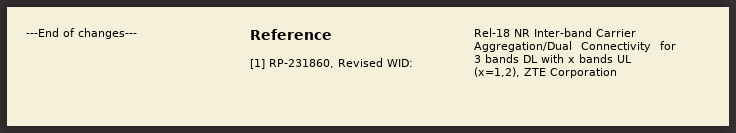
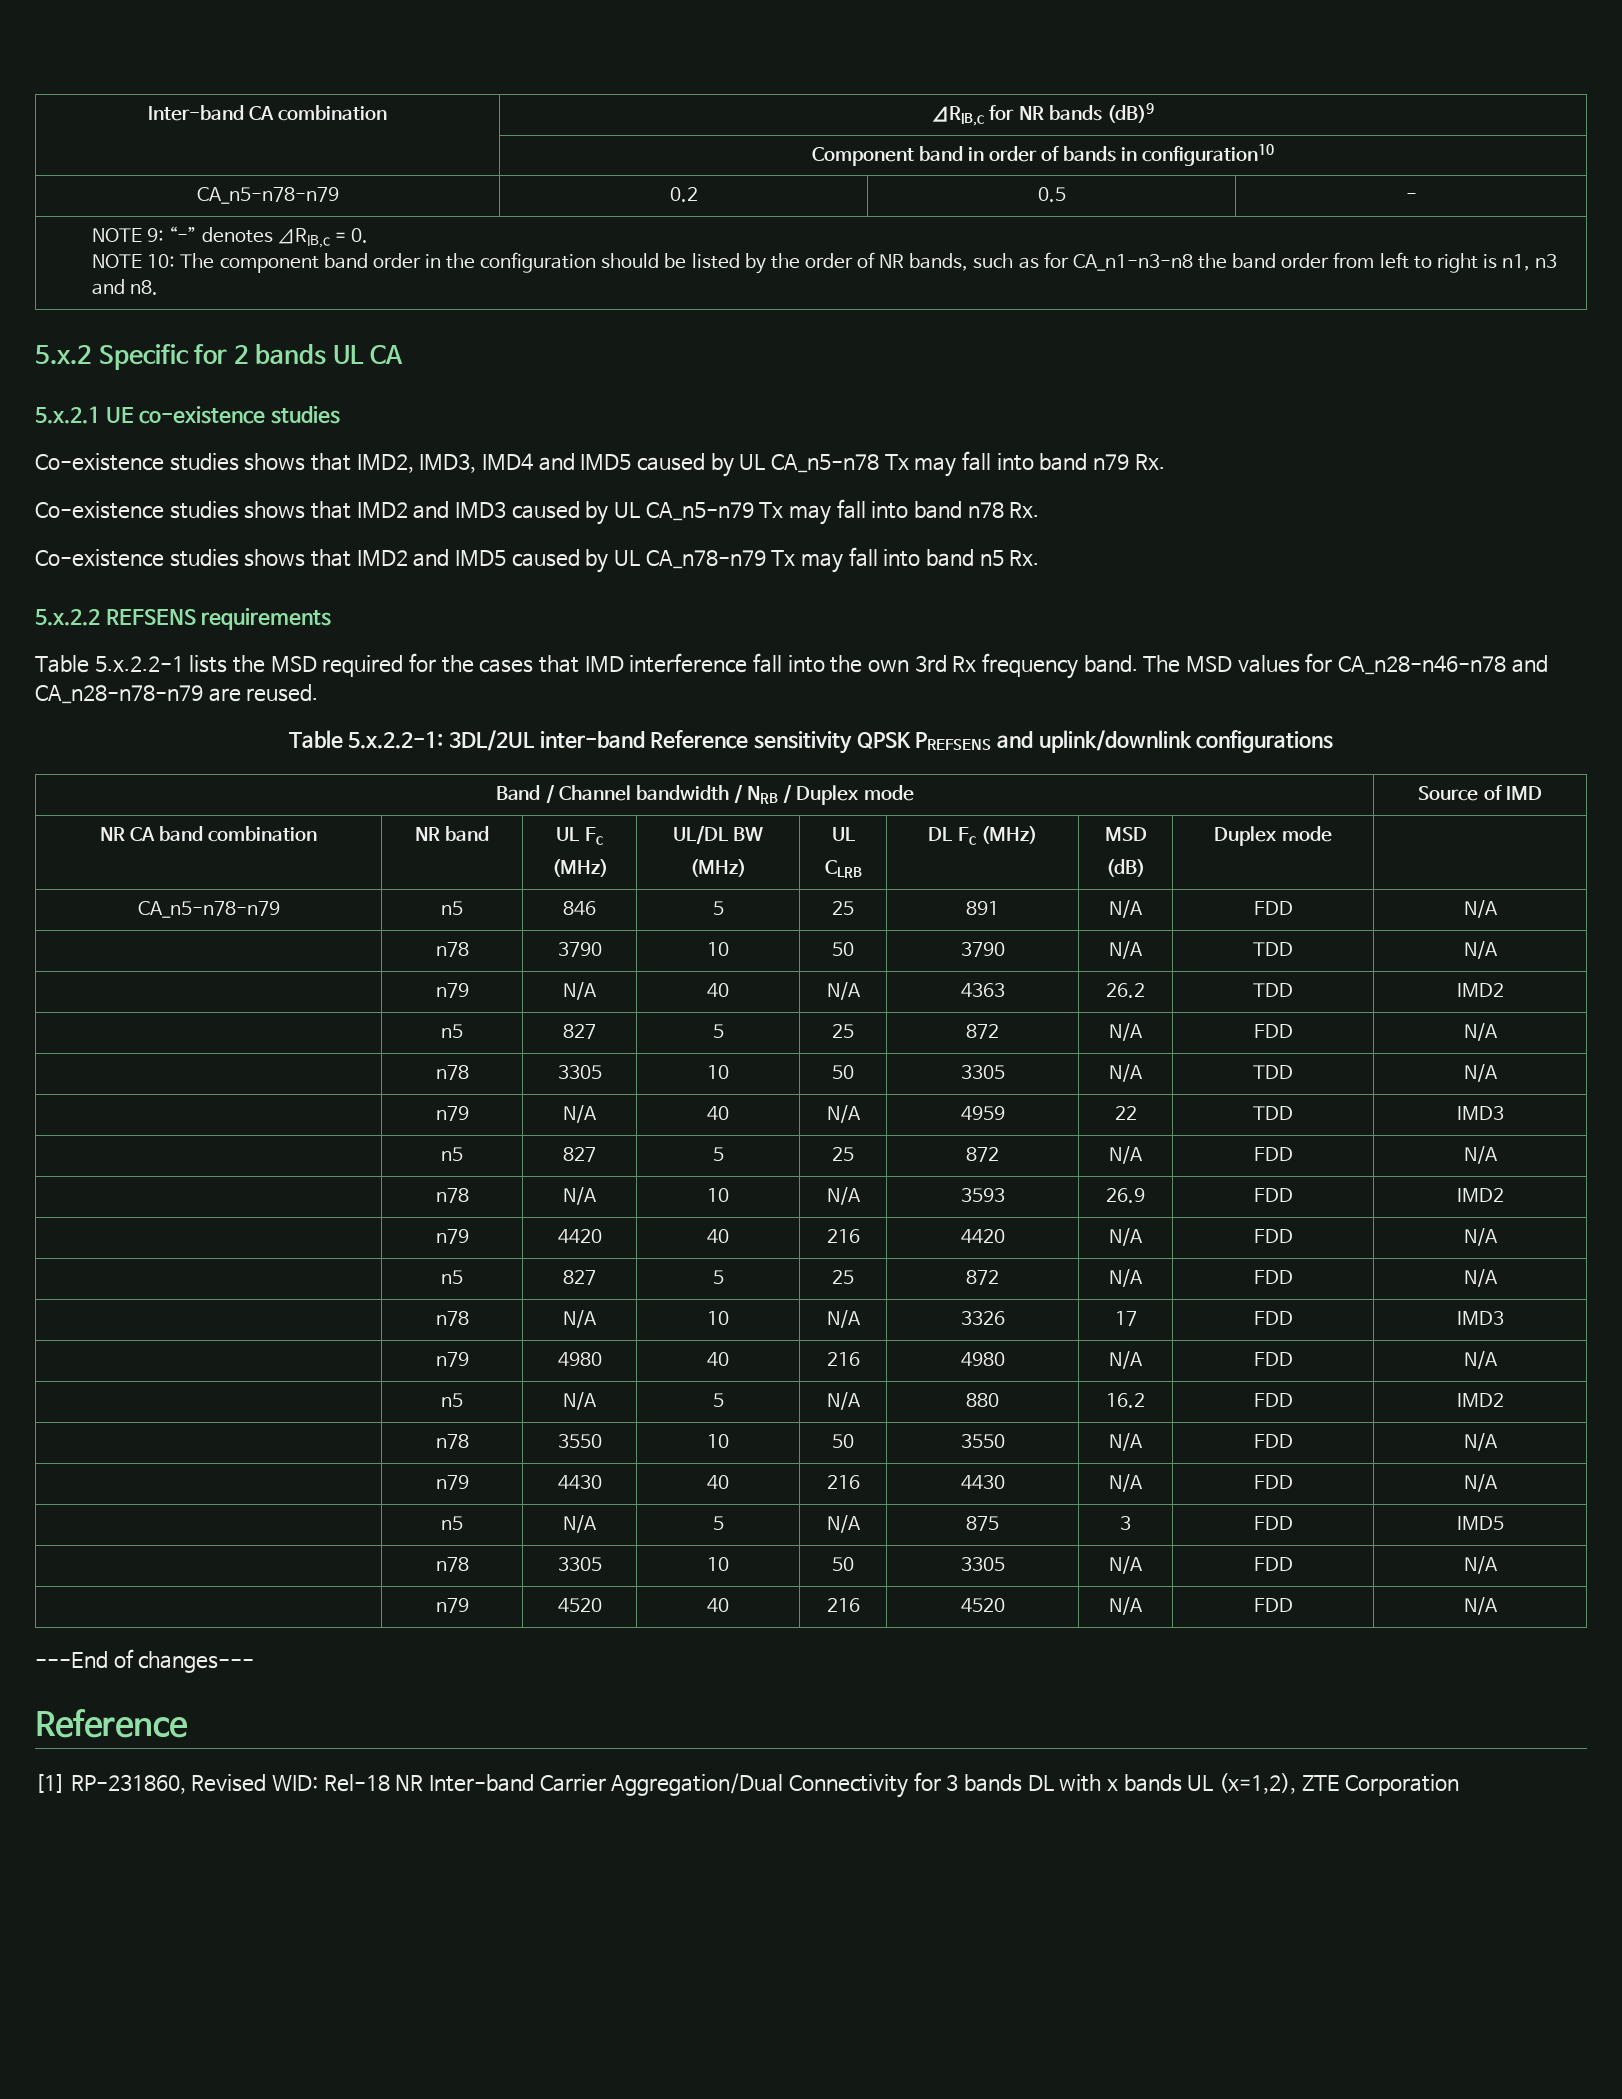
+ Inter-band CA combination | ΔRIB,c for NR bands (dB)9
+ | Component band in order of bands in configuration10
+ CA_n5-n78-n79 | 0.2 | 0.5 | -
+ NOTE 9: “-” denotes ΔRIB,c = 0.
+ NOTE 10: The component band order in the configuration should be listed by the order of NR bands, such as for CA_n1-n3-n8 the band order from left to right is n1, n3 and n8.
+ 5.x.2 Specific for 2 bands UL CA
+ 5.x.2.1 UE co-existence studies
+ Co-existence studies shows that IMD2, IMD3, IMD4 and IMD5 caused by UL CA_n5-n78 Tx may fall into band n79 Rx.
+ Co-existence studies shows that IMD2 and IMD3 caused by UL CA_n5-n79 Tx may fall into band n78 Rx.
+ Co-existence studies shows that IMD2 and IMD5 caused by UL CA_n78-n79 Tx may fall into band n5 Rx.
+ 5.x.2.2 REFSENS requirements
+ Table 5.x.2.2-1 lists the MSD required for the cases that IMD interference fall into the own 3rd Rx frequency band. The MSD values for CA_n28-n46-n78 and CA_n28-n78-n79 are reused.
+ Table 5.x.2.2-1: 3DL/2UL inter-band Reference sensitivity QPSK PREFSENS and uplink/downlink configurations
+ Band / Channel bandwidth / NRB / Duplex mode | Source of IMD
+ NR CA band combination | NR band | UL Fc
+ (MHz) | UL/DL BW
+ (MHz) | UL
+ CLRB | DL Fc (MHz) | MSD
+ (dB) | Duplex mode |
+ CA_n5-n78-n79 | n5 | 846 | 5 | 25 | 891 | N/A | FDD | N/A
+ | n78 | 3790 | 10 | 50 | 3790 | N/A | TDD | N/A
+ | n79 | N/A | 40 | N/A | 4363 | 26.2 | TDD | IMD2
+ | n5 | 827 | 5 | 25 | 872 | N/A | FDD | N/A
+ | n78 | 3305 | 10 | 50 | 3305 | N/A | TDD | N/A
+ | n79 | N/A | 40 | N/A | 4959 | 22 | TDD | IMD3
+ | n5 | 827 | 5 | 25 | 872 | N/A | FDD | N/A
+ | n78 | N/A | 10 | N/A | 3593 | 26.9 | FDD | IMD2
+ | n79 | 4420 | 40 | 216 | 4420 | N/A | FDD | N/A
+ | n5 | 827 | 5 | 25 | 872 | N/A | FDD | N/A
+ | n78 | N/A | 10 | N/A | 3326 | 17 | FDD | IMD3
+ | n79 | 4980 | 40 | 216 | 4980 | N/A | FDD | N/A
+ | n5 | N/A | 5 | N/A | 880 | 16.2 | FDD | IMD2
+ | n78 | 3550 | 10 | 50 | 3550 | N/A | FDD | N/A
+ | n79 | 4430 | 40 | 216 | 4430 | N/A | FDD | N/A
+ | n5 | N/A | 5 | N/A | 875 | 3 | FDD | IMD5
+ | n78 | 3305 | 10 | 50 | 3305 | N/A | FDD | N/A
+ | n79 | 4520 | 40 | 216 | 4520 | N/A | FDD | N/A

